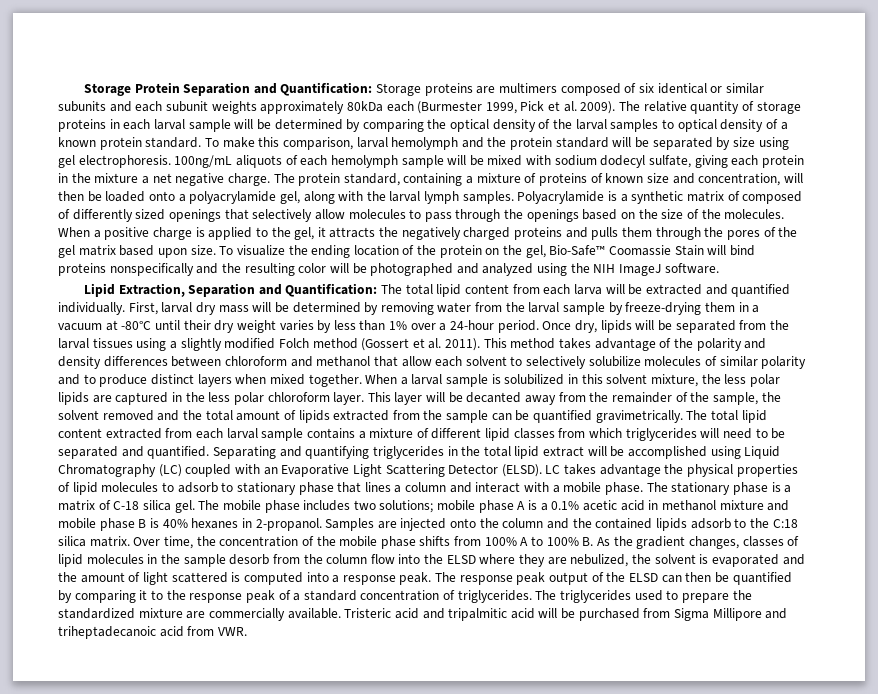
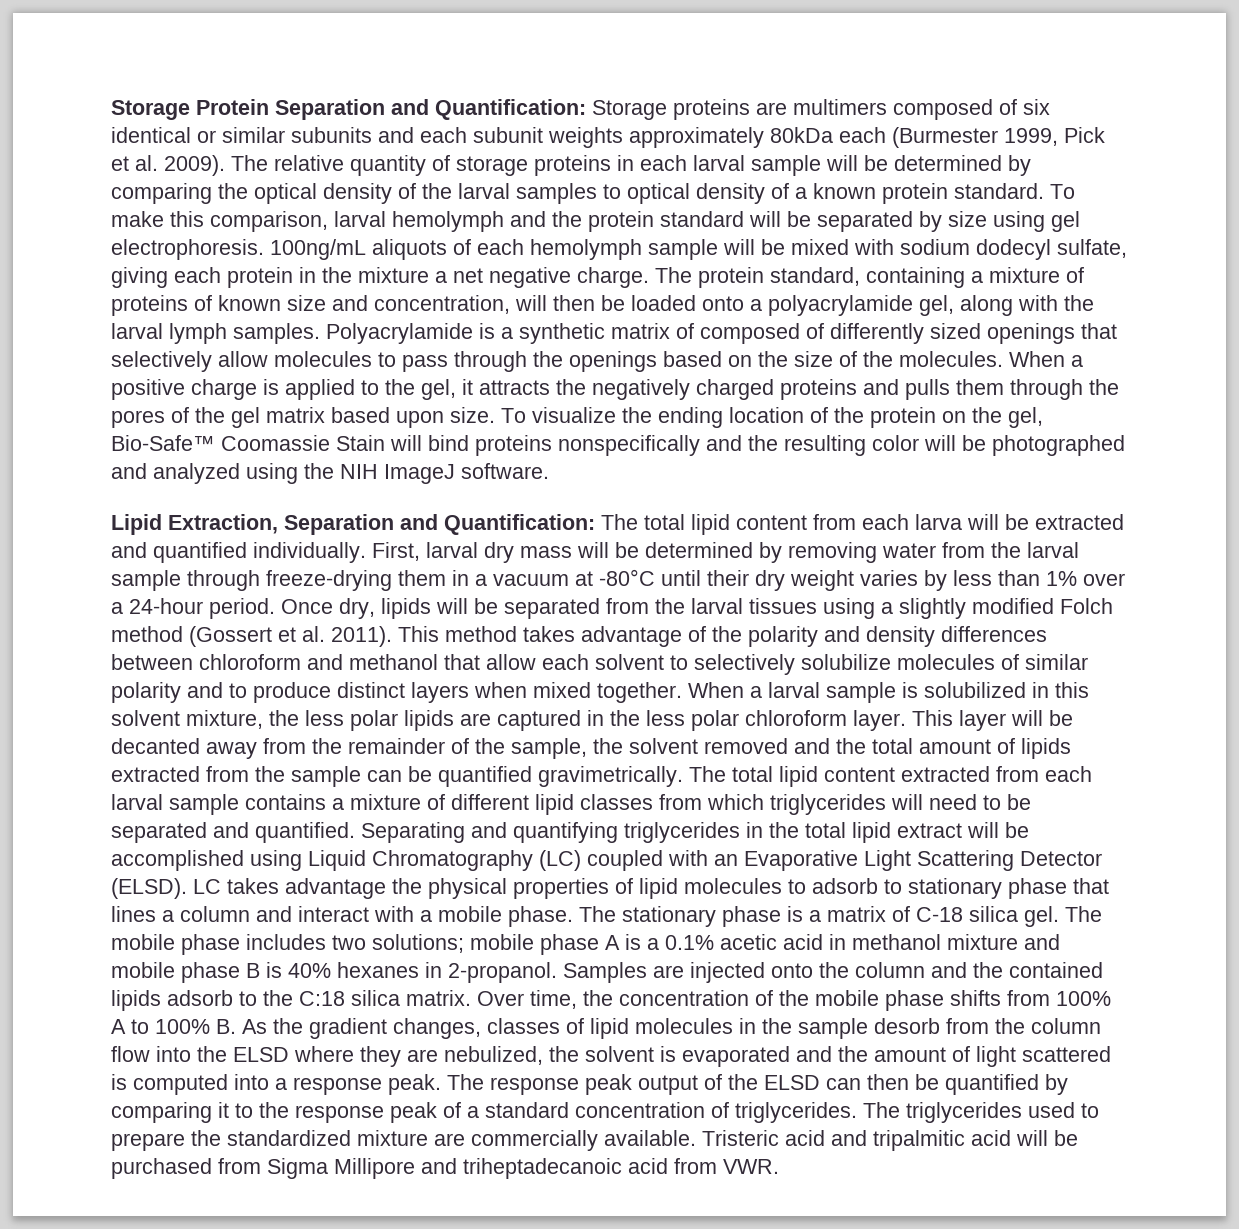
- First, larval dry mass will be determined by removing water from the larval sample by freeze-drying them in a vacuum at -80°C until their dry weight varies by less than 1% over a 24-hour period.
+ First, larval dry mass will be determined by removing water from the larval sample through freeze-drying them in a vacuum at -80°C until their dry weight varies by less than 1% over a 24-hour period.

